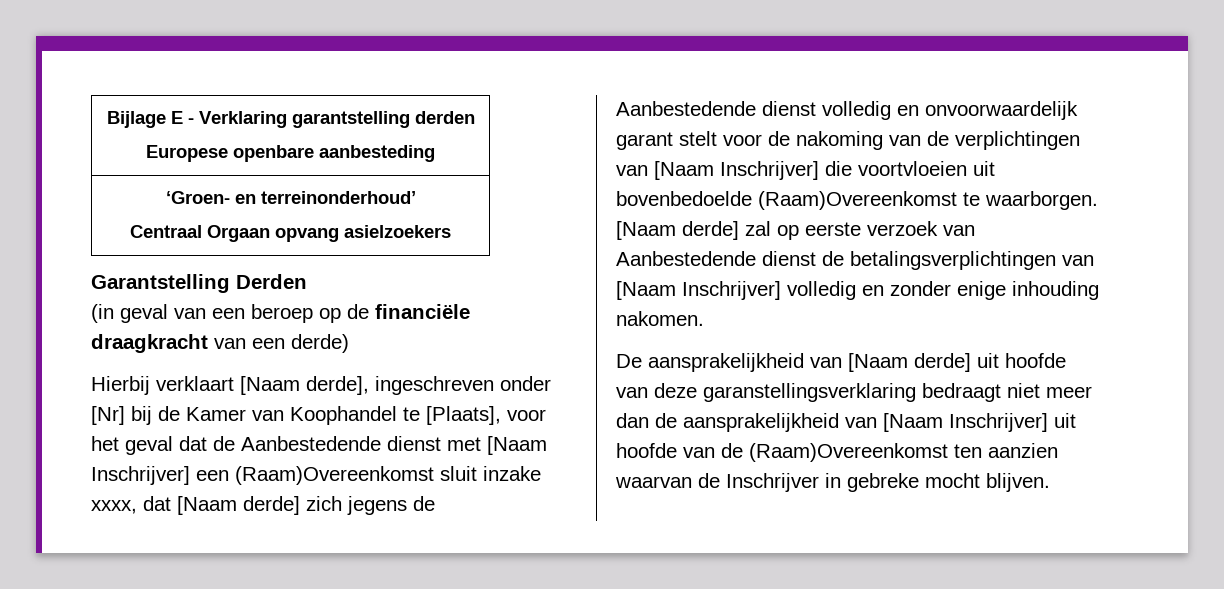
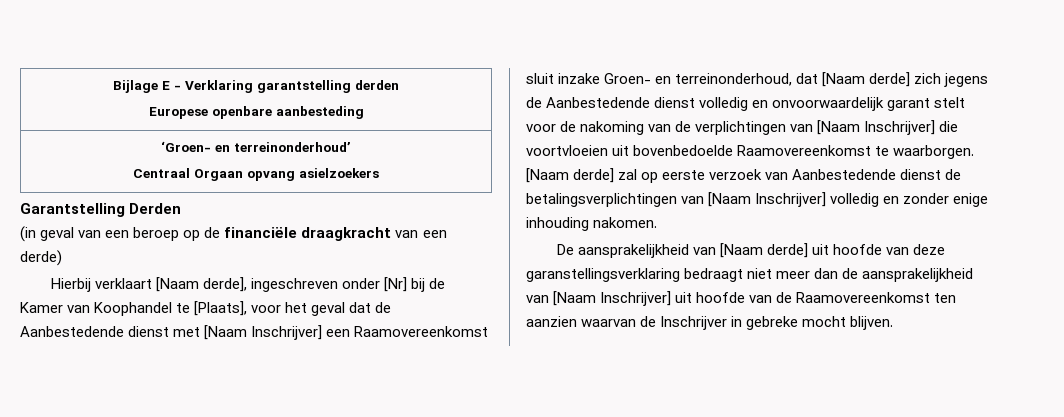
- Hierbij verklaart [Naam derde], ingeschreven onder [Nr] bij de Kamer van Koophandel te [Plaats], voor het geval dat de Aanbestedende dienst met [Naam Inschrijver] een (Raam)Overeenkomst sluit inzake xxxx, dat [Naam derde] zich jegens de Aanbestedende dienst volledig en onvoorwaardelijk garant stelt voor de nakoming van de verplichtingen van [Naam Inschrijver] die voortvloeien uit bovenbedoelde (Raam)Overeenkomst te waarborgen.
+ Hierbij verklaart [Naam derde], ingeschreven onder [Nr] bij de Kamer van Koophandel te [Plaats], voor het geval dat de Aanbestedende dienst met [Naam Inschrijver] een Raamovereenkomst sluit inzake Groen- en terreinonderhoud, dat [Naam derde] zich jegens de Aanbestedende dienst volledig en onvoorwaardelijk garant stelt voor de nakoming van de verplichtingen van [Naam Inschrijver] die voortvloeien uit bovenbedoelde Raamovereenkomst te waarborgen.
- De aansprakelijkheid van [Naam derde] uit hoofde van deze garanstellingsverklaring bedraagt niet meer dan de aansprakelijkheid van [Naam Inschrijver] uit hoofde van de (Raam)Overeenkomst ten aanzien waarvan de Inschrijver in gebreke mocht blijven.
+ De aansprakelijkheid van [Naam derde] uit hoofde van deze garanstellingsverklaring bedraagt niet meer dan de aansprakelijkheid van [Naam Inschrijver] uit hoofde van de Raamovereenkomst ten aanzien waarvan de Inschrijver in gebreke mocht blijven.

